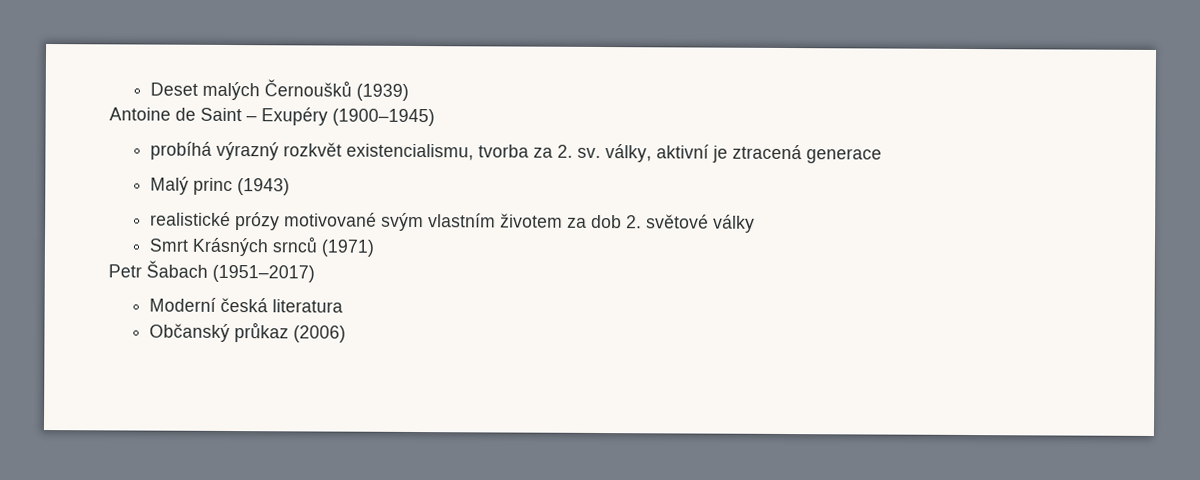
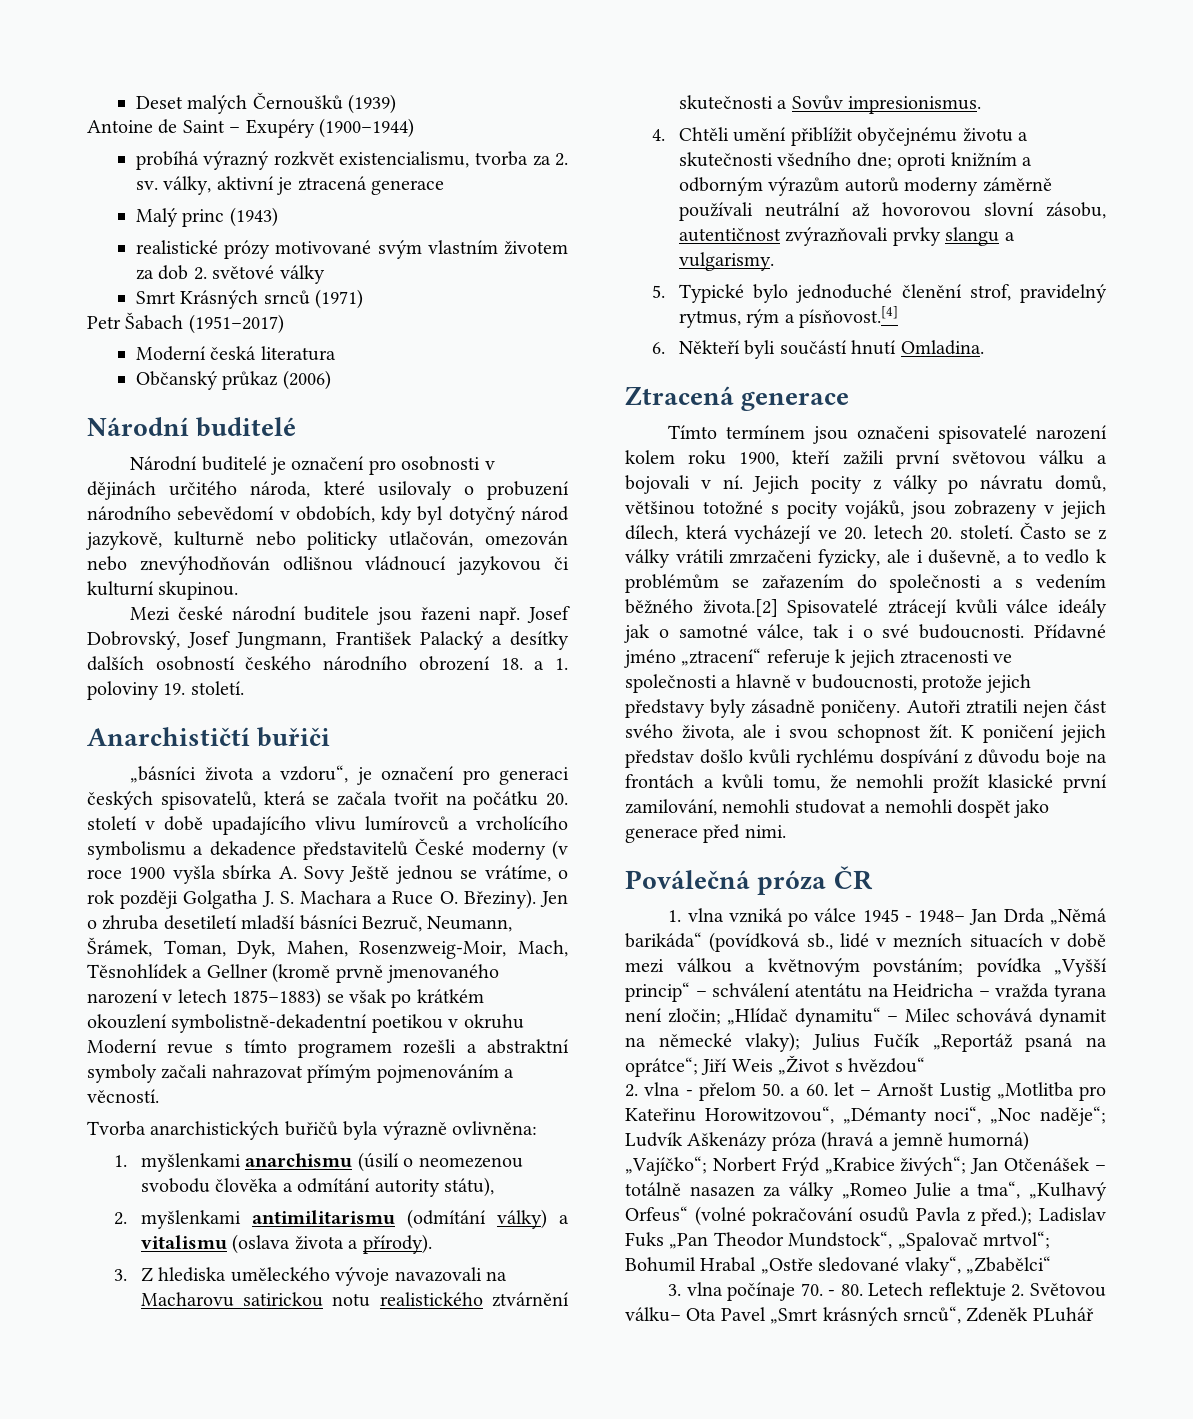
- Antoine de Saint – Exupéry (1900–1945)
+ Antoine de Saint – Exupéry (1900–1944)
  Občanský průkaz (2006)
+ Národní buditelé
+ Národní buditelé je označení pro osobnosti v dějinách určitého národa, které usilovaly o probuzení národního sebevědomí v obdobích, kdy byl dotyčný národ jazykově, kulturně nebo politicky utlačován, omezován nebo znevýhodňován odlišnou vládnoucí jazykovou či kulturní skupinou.
+ Mezi české národní buditele jsou řazeni např. Josef Dobrovský, Josef Jungmann, František Palacký a desítky dalších osobností českého národního obrození 18. a 1. poloviny 19. století.
+ Anarchističtí buřiči
+ „básníci života a vzdoru“, je označení pro generaci českých spisovatelů, která se začala tvořit na počátku 20. století v době upadajícího vlivu lumírovců a vrcholícího symbolismu a dekadence představitelů České moderny (v roce 1900 vyšla sbírka A. Sovy Ještě jednou se vrátíme, o rok později Golgatha J. S. Machara a Ruce O. Březiny). Jen o zhruba desetiletí mladší básníci Bezruč, Neumann, Šrámek, Toman, Dyk, Mahen, Rosenzweig-Moir, Mach, Těsnohlídek a Gellner (kromě prvně jmenovaného narození v letech 1875–1883) se však po krátkém okouzlení symbolistně-dekadentní poetikou v okruhu Moderní revue s tímto programem rozešli a abstraktní symboly začali nahrazovat přímým pojmenováním a věcností.
+ Tvorba anarchistických buřičů byla výrazně ovlivněna:
+ 1. myšlenkami anarchismu (úsilí o neomezenou svobodu člověka a odmítání autority státu),
+ 2. myšlenkami antimilitarismu (odmítání války) a vitalismu (oslava života a přírody).
+ 3. Z hlediska uměleckého vývoje navazovali na Macharovu satirickou notu realistického ztvárnění skutečnosti a Sovův impresionismus.
+ 4. Chtěli umění přiblížit obyčejnému životu a skutečnosti všedního dne; oproti knižním a odborným výrazům autorů moderny záměrně používali neutrální až hovorovou slovní zásobu, autentičnost zvýrazňovali prvky slangu a vulgarismy.
+ 5. Typické bylo jednoduché členění strof, pravidelný rytmus, rým a písňovost.[4]
+ 6. Někteří byli součástí hnutí Omladina.
+ Ztracená generace
+ Tímto termínem jsou označeni spisovatelé narození kolem roku 1900, kteří zažili první světovou válku a bojovali v ní. Jejich pocity z války po návratu domů, většinou totožné s pocity vojáků, jsou zobrazeny v jejich dílech, která vycházejí ve 20. letech 20. století. Často se z války vrátili zmrzačeni fyzicky, ale i duševně, a to vedlo k problémům se zařazením do společnosti a s vedením běžného života.[2] Spisovatelé ztrácejí kvůli válce ideály jak o samotné válce, tak i o své budoucnosti. Přídavné jméno „ztracení“ referuje k jejich ztracenosti ve společnosti a hlavně v budoucnosti, protože jejich představy byly zásadně poničeny. Autoři ztratili nejen část svého života, ale i svou schopnost žít. K poničení jejich představ došlo kvůli rychlému dospívání z důvodu boje na frontách a kvůli tomu, že nemohli prožít klasické první zamilování, nemohli studovat a nemohli dospět jako generace před nimi.
+ Poválečná próza ČR
+ 1. vlna vzniká po válce 1945 - 1948– Jan Drda „Němá barikáda“ (povídková sb., lidé v mezních situacích v době mezi válkou a květnovým povstáním; povídka „Vyšší princip“ – schválení atentátu na Heidricha – vražda tyrana není zločin; „Hlídač dynamitu“ – Milec schovává dynamit na německé vlaky); Julius Fučík „Reportáž psaná na oprátce“; Jiří Weis „Život s hvězdou“
+ 2. vlna - přelom 50. a 60. let – Arnošt Lustig „Motlitba pro Kateřinu Horowitzovou“, „Démanty noci“, „Noc naděje“; Ludvík Aškenázy próza (hravá a jemně humorná) „Vajíčko“; Norbert Frýd „Krabice živých“; Jan Otčenášek – totálně nasazen za války „Romeo Julie a tma“, „Kulhavý Orfeus“ (volné pokračování osudů Pavla z před.); Ladislav Fuks „Pan Theodor Mundstock“, „Spalovač mrtvol“; Bohumil Hrabal „Ostře sledované vlaky“, „Zbabělci“
+ 3. vlna počínaje 70. - 80. Letech reflektuje 2. Světovou válku– Ota Pavel „Smrt krásných srnců“, Zdeněk PLuhář

